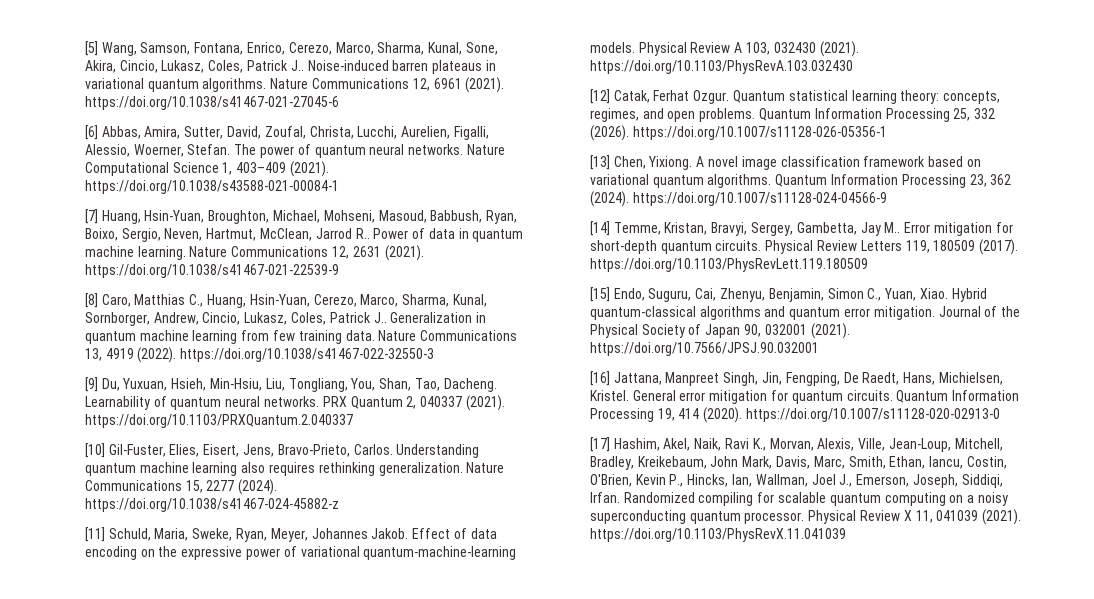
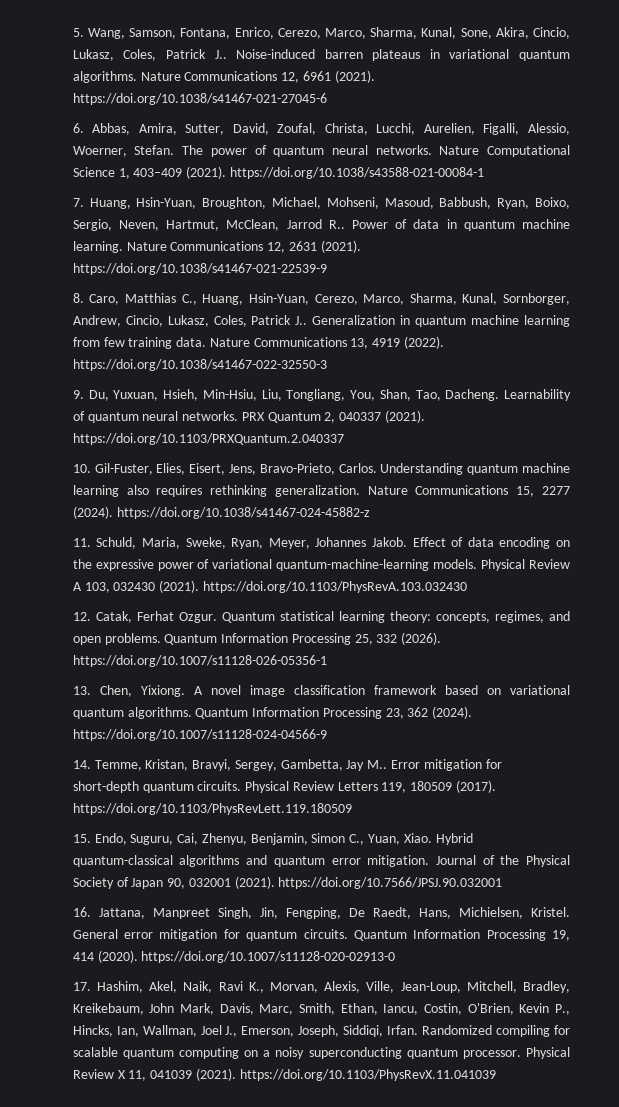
- [5] Wang, Samson, Fontana, Enrico, Cerezo, Marco, Sharma, Kunal, Sone, Akira, Cincio, Lukasz, Coles, Patrick J..
+ 5. Wang, Samson, Fontana, Enrico, Cerezo, Marco, Sharma, Kunal, Sone, Akira, Cincio, Lukasz, Coles, Patrick J..
- [6] Abbas, Amira, Sutter, David, Zoufal, Christa, Lucchi, Aurelien, Figalli, Alessio, Woerner, Stefan.
+ 6. Abbas, Amira, Sutter, David, Zoufal, Christa, Lucchi, Aurelien, Figalli, Alessio, Woerner, Stefan.
- [7] Huang, Hsin-Yuan, Broughton, Michael, Mohseni, Masoud, Babbush, Ryan, Boixo, Sergio, Neven, Hartmut, McClean, Jarrod R..
+ 7. Huang, Hsin-Yuan, Broughton, Michael, Mohseni, Masoud, Babbush, Ryan, Boixo, Sergio, Neven, Hartmut, McClean, Jarrod R..
- [8] Caro, Matthias C., Huang, Hsin-Yuan, Cerezo, Marco, Sharma, Kunal, Sornborger, Andrew, Cincio, Lukasz, Coles, Patrick J..
+ 8. Caro, Matthias C., Huang, Hsin-Yuan, Cerezo, Marco, Sharma, Kunal, Sornborger, Andrew, Cincio, Lukasz, Coles, Patrick J..
- [9] Du, Yuxuan, Hsieh, Min-Hsiu, Liu, Tongliang, You, Shan, Tao, Dacheng.
+ 9. Du, Yuxuan, Hsieh, Min-Hsiu, Liu, Tongliang, You, Shan, Tao, Dacheng.
- [10] Gil-Fuster, Elies, Eisert, Jens, Bravo-Prieto, Carlos.
+ 10. Gil-Fuster, Elies, Eisert, Jens, Bravo-Prieto, Carlos.
- [11] Schuld, Maria, Sweke, Ryan, Meyer, Johannes Jakob.
+ 11. Schuld, Maria, Sweke, Ryan, Meyer, Johannes Jakob.
- [12] Catak, Ferhat Ozgur.
+ 12. Catak, Ferhat Ozgur.
- [13] Chen, Yixiong.
+ 13. Chen, Yixiong.
- [14] Temme, Kristan, Bravyi, Sergey, Gambetta, Jay M..
+ 14. Temme, Kristan, Bravyi, Sergey, Gambetta, Jay M..
- [15] Endo, Suguru, Cai, Zhenyu, Benjamin, Simon C., Yuan, Xiao.
+ 15. Endo, Suguru, Cai, Zhenyu, Benjamin, Simon C., Yuan, Xiao.
- [16] Jattana, Manpreet Singh, Jin, Fengping, De Raedt, Hans, Michielsen, Kristel.
+ 16. Jattana, Manpreet Singh, Jin, Fengping, De Raedt, Hans, Michielsen, Kristel.
- [17] Hashim, Akel, Naik, Ravi K., Morvan, Alexis, Ville, Jean-Loup, Mitchell, Bradley, Kreikebaum, John Mark, Davis, Marc, Smith, Ethan, Iancu, Costin, O'Brien, Kevin P., Hincks, Ian, Wallman, Joel J., Emerson, Joseph, Siddiqi, Irfan.
+ 17. Hashim, Akel, Naik, Ravi K., Morvan, Alexis, Ville, Jean-Loup, Mitchell, Bradley, Kreikebaum, John Mark, Davis, Marc, Smith, Ethan, Iancu, Costin, O'Brien, Kevin P., Hincks, Ian, Wallman, Joel J., Emerson, Joseph, Siddiqi, Irfan.

